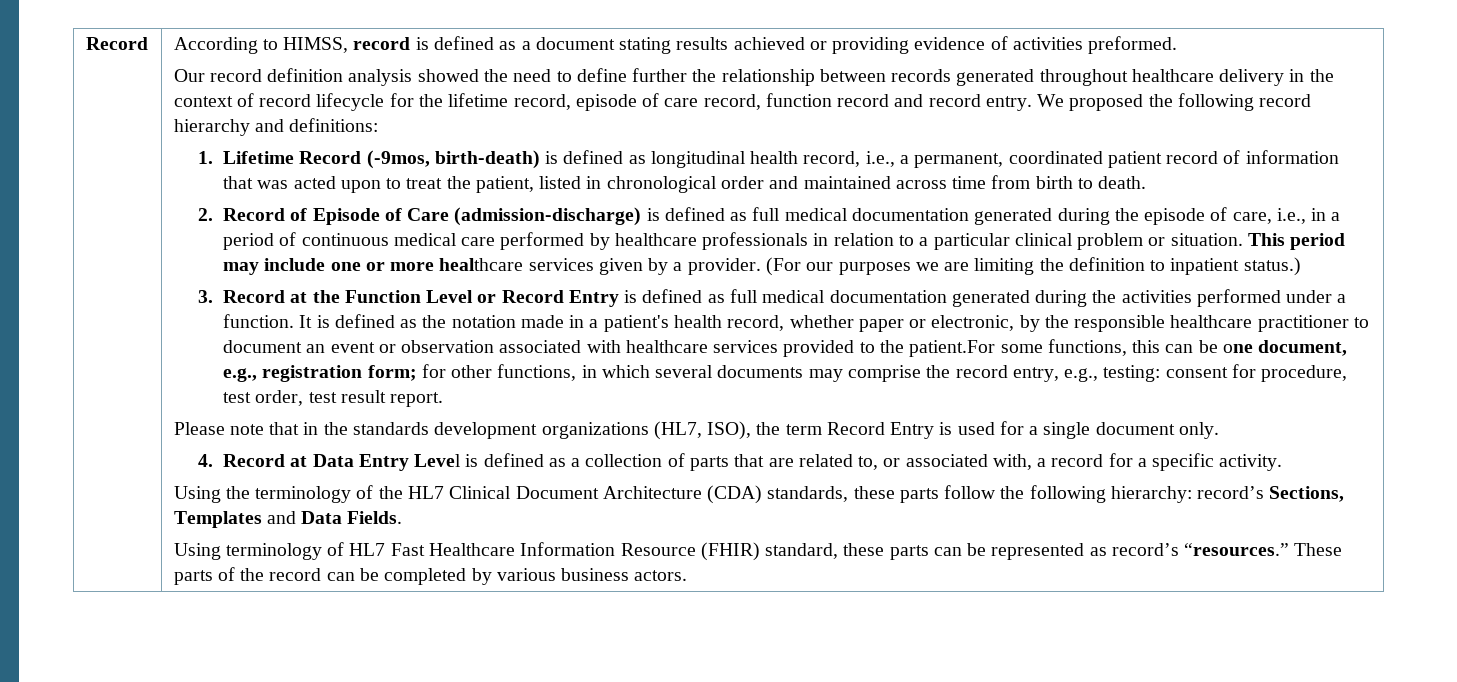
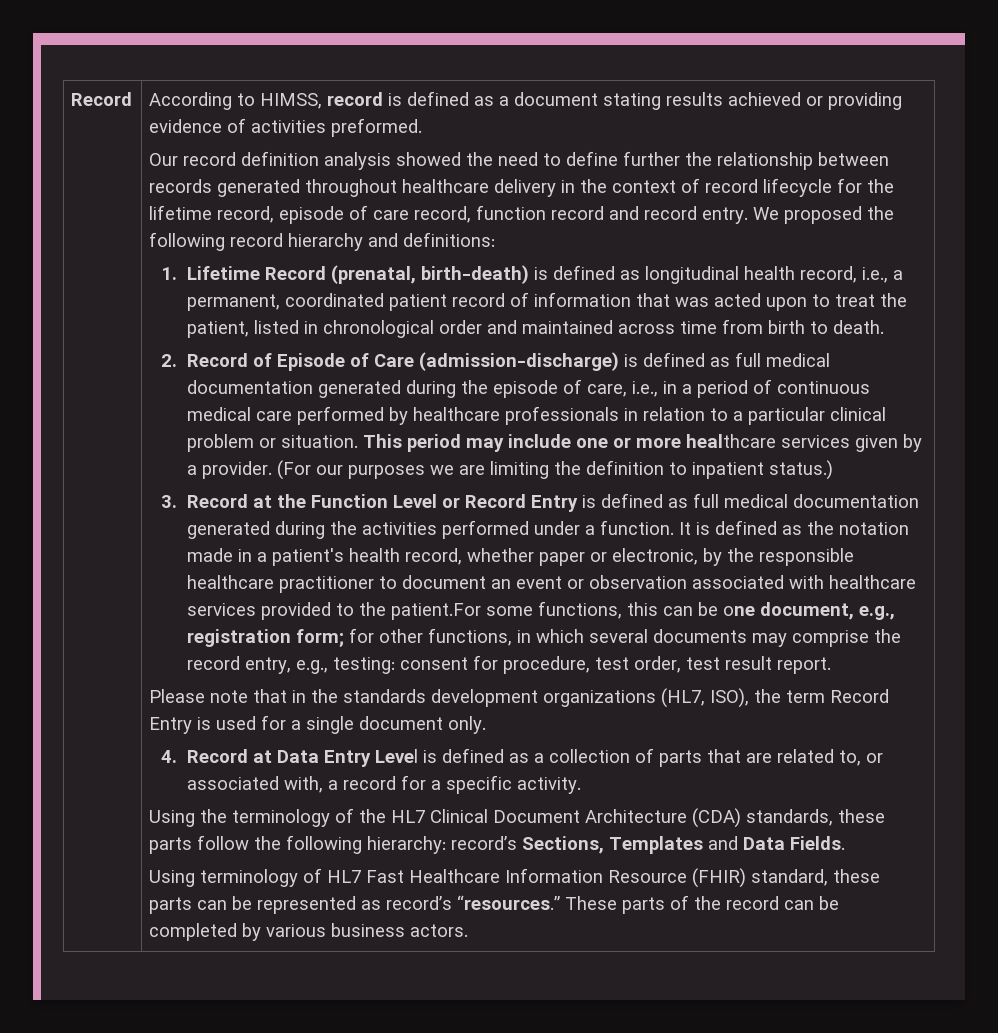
- 1. Lifetime Record (-9mos, birth-death) is defined as longitudinal health record, i.e., a permanent, coordinated patient record of information that was acted upon to treat the patient, listed in chronological order and maintained across time from birth to death.
+ 1. Lifetime Record (prenatal, birth-death) is defined as longitudinal health record, i.e., a permanent, coordinated patient record of information that was acted upon to treat the patient, listed in chronological order and maintained across time from birth to death.

